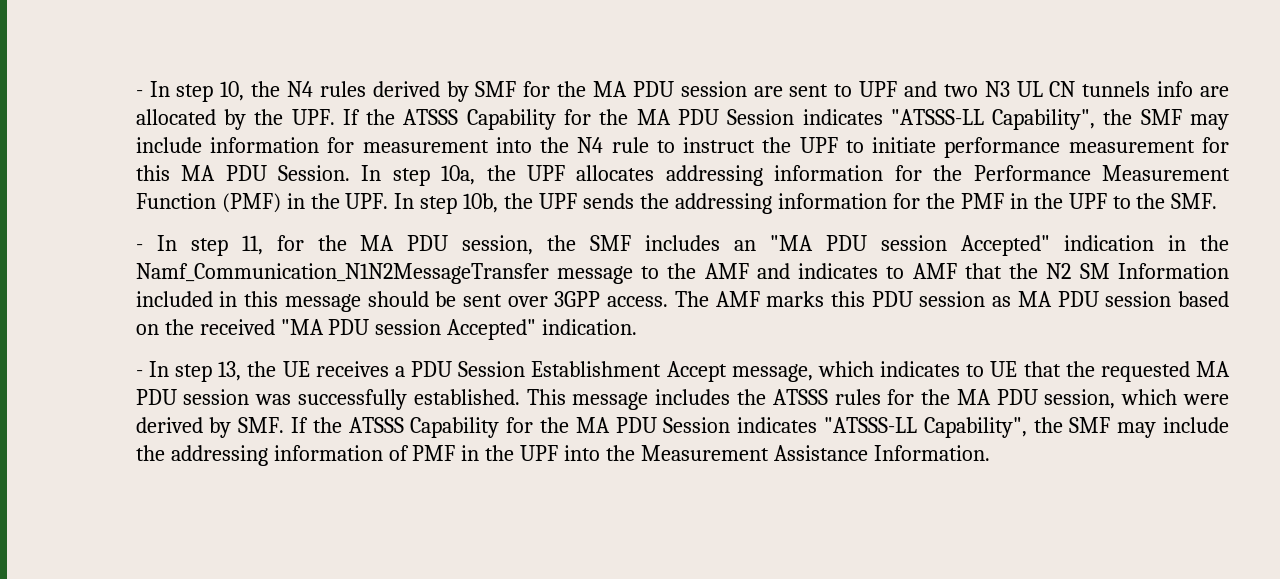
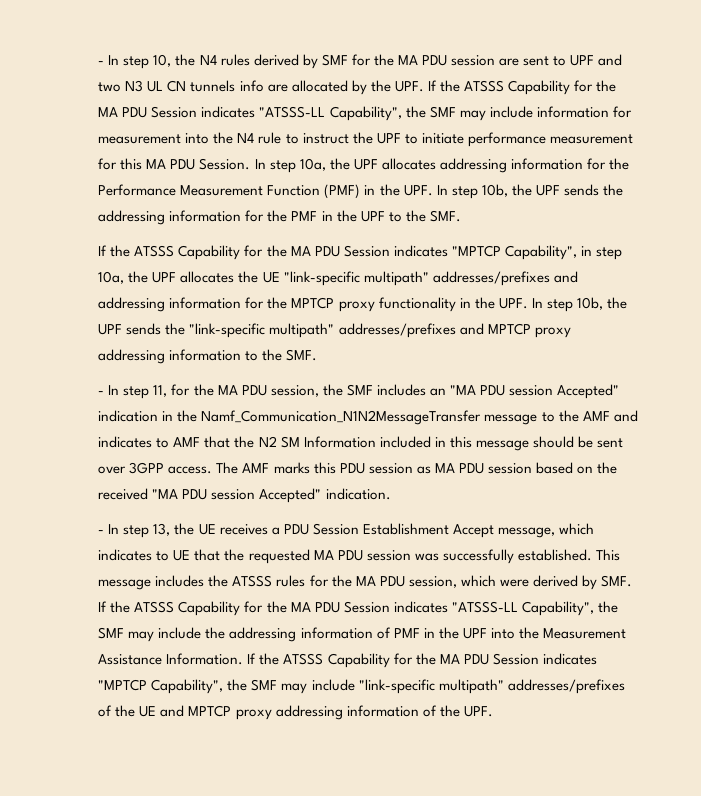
+ If the ATSSS Capability for the MA PDU Session indicates "MPTCP Capability", in step 10a, the UPF allocates the UE "link-specific multipath" addresses/prefixes and addressing information for the MPTCP proxy functionality in the UPF. In step 10b, the UPF sends the "link-specific multipath" addresses/prefixes and MPTCP proxy addressing information to the SMF.
+ If the ATSSS Capability for the MA PDU Session indicates "MPTCP Capability", the SMF may include "link-specific multipath" addresses/prefixes of the UE and MPTCP proxy addressing information of the UPF.

